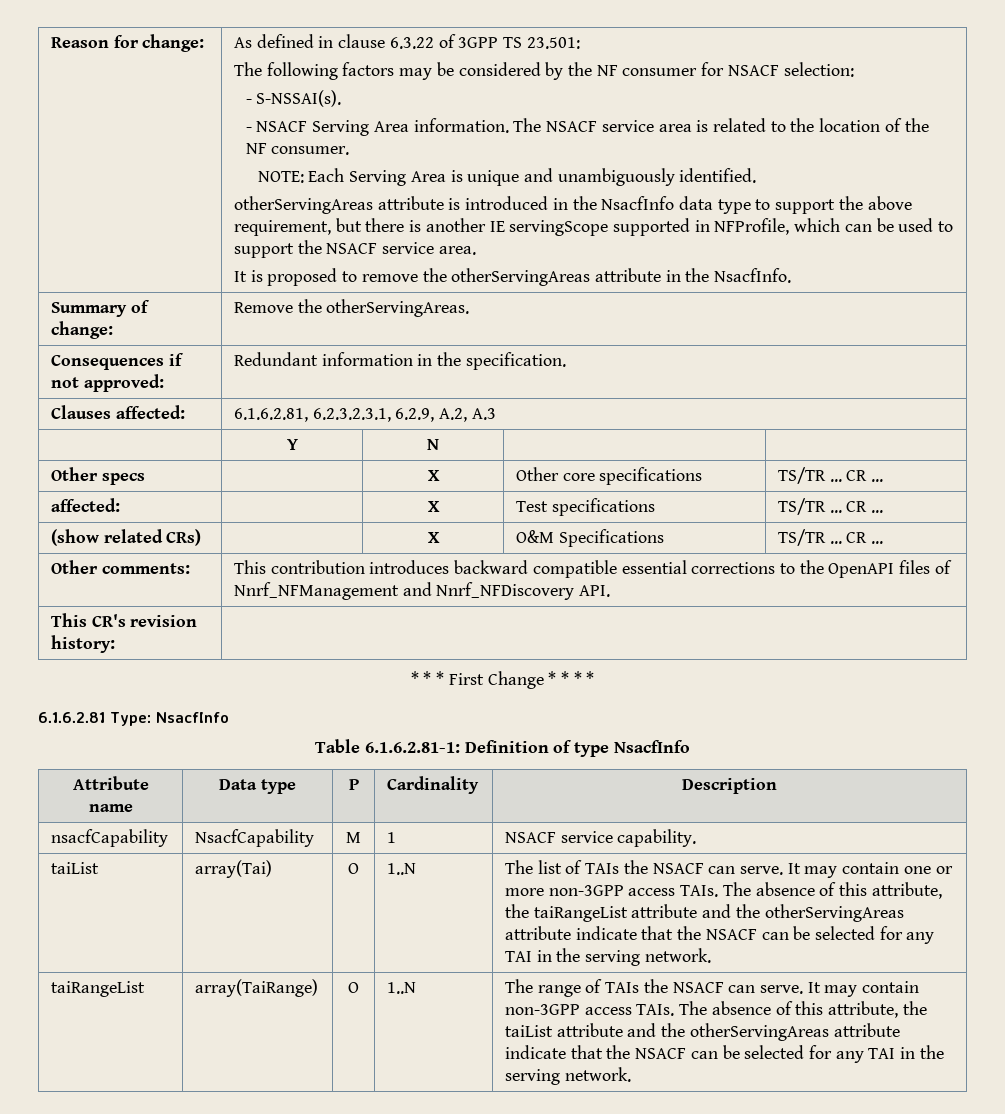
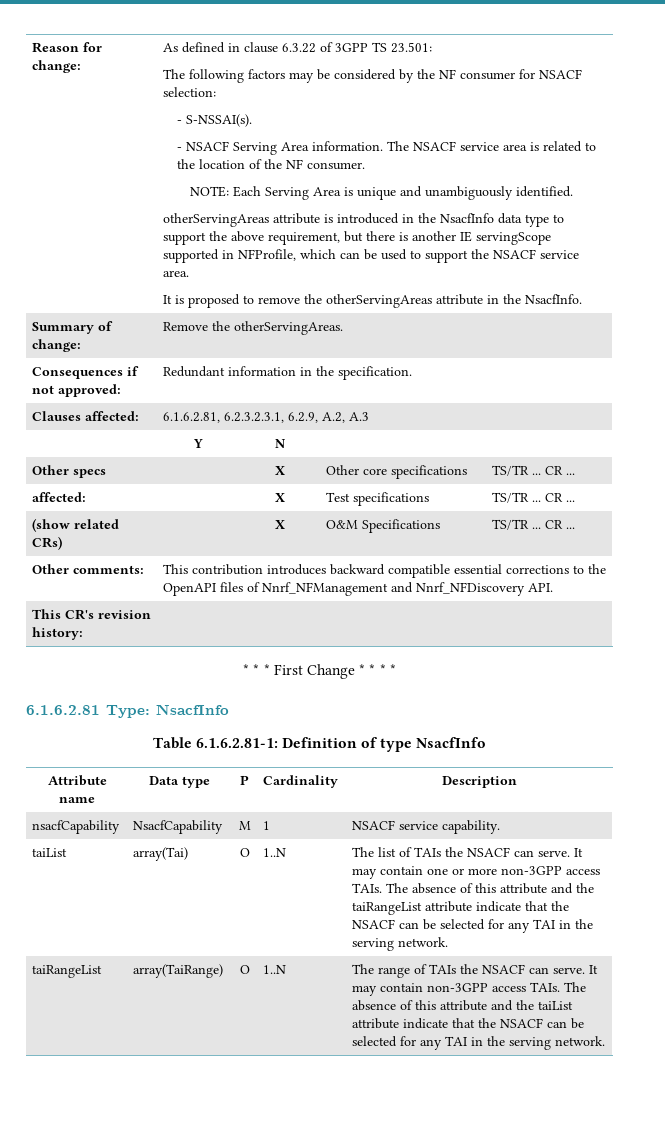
- The absence of this attribute, the taiRangeList attribute and the otherServingAreas attribute indicate that the NSACF can be selected for any TAI in the serving network.
+ The absence of this attribute and the taiRangeList attribute indicate that the NSACF can be selected for any TAI in the serving network.
- The absence of this attribute, the taiList attribute and the otherServingAreas attribute indicate that the NSACF can be selected for any TAI in the serving network.
+ The absence of this attribute and the taiList attribute indicate that the NSACF can be selected for any TAI in the serving network.

